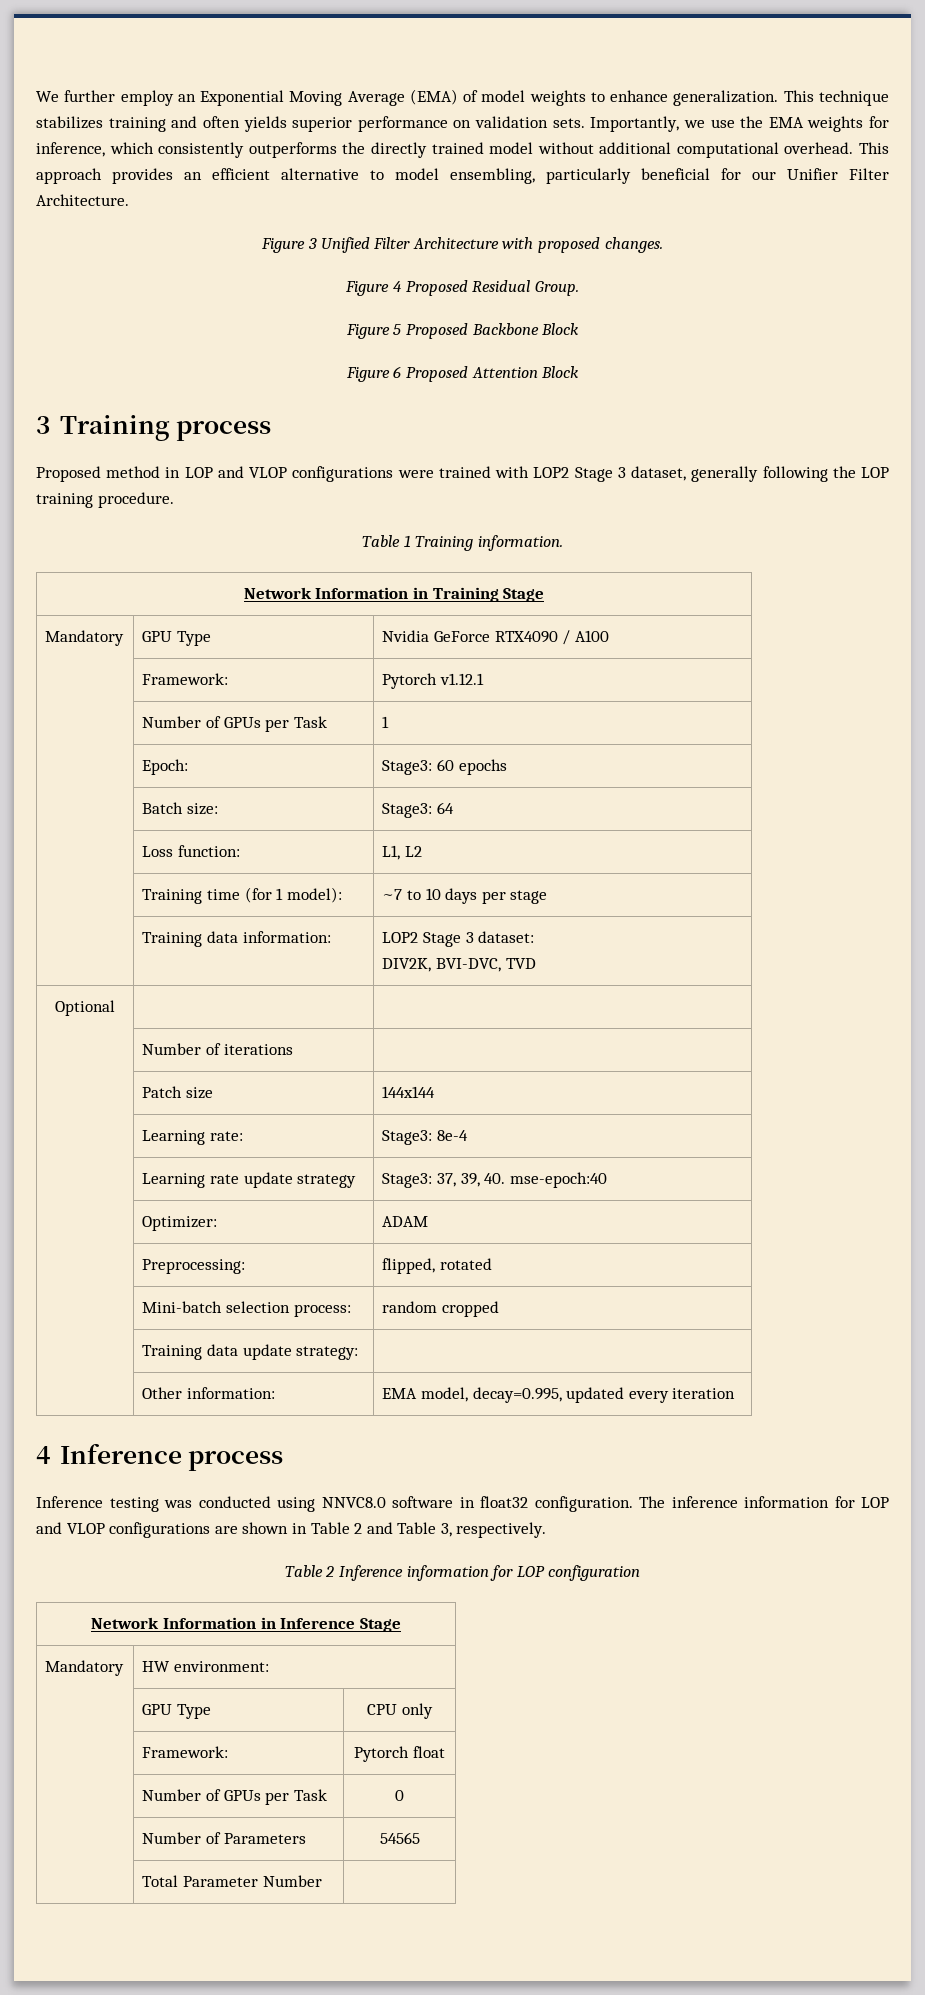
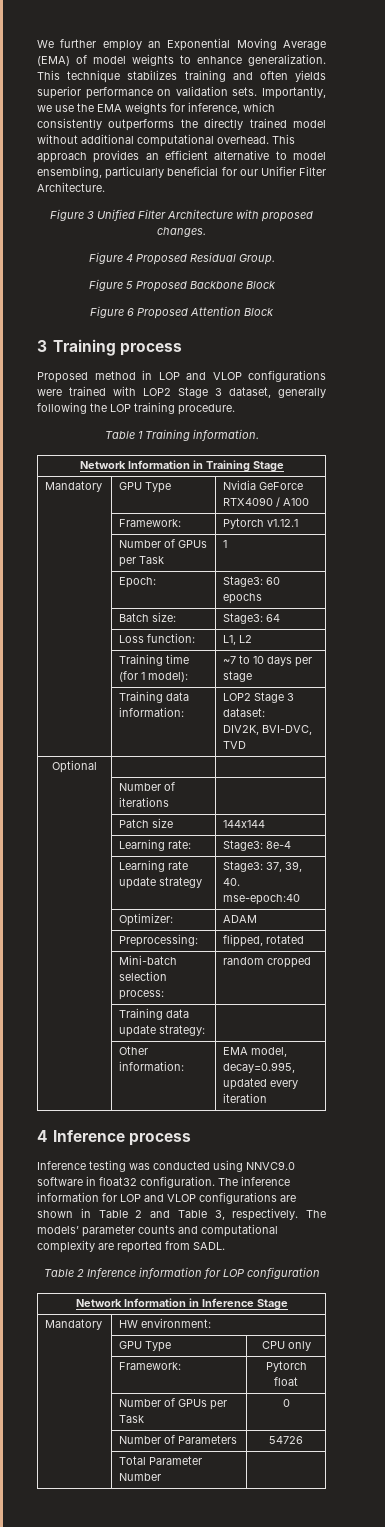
- Inference testing was conducted using NNVC8.0 software in float32 configuration.
+ Inference testing was conducted using NNVC9.0 software in float32 configuration.
+ The models’ parameter counts and computational complexity are reported from SADL.
- | Number of Parameters | 54565
+ | Number of Parameters | 54726

